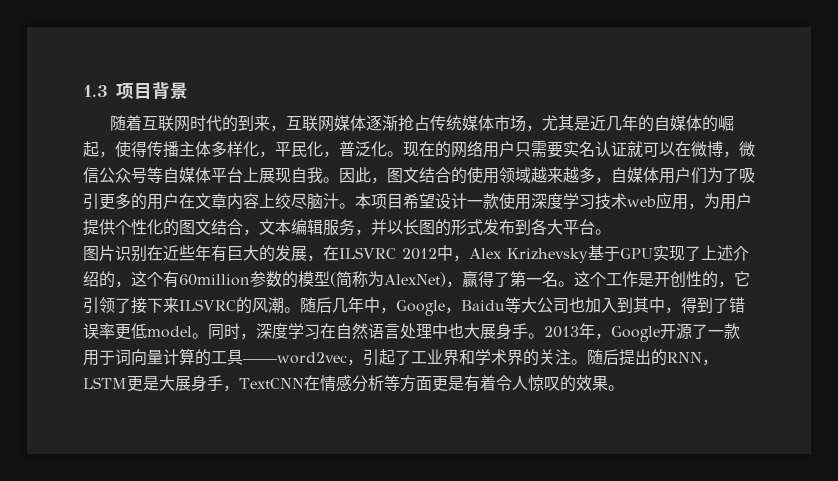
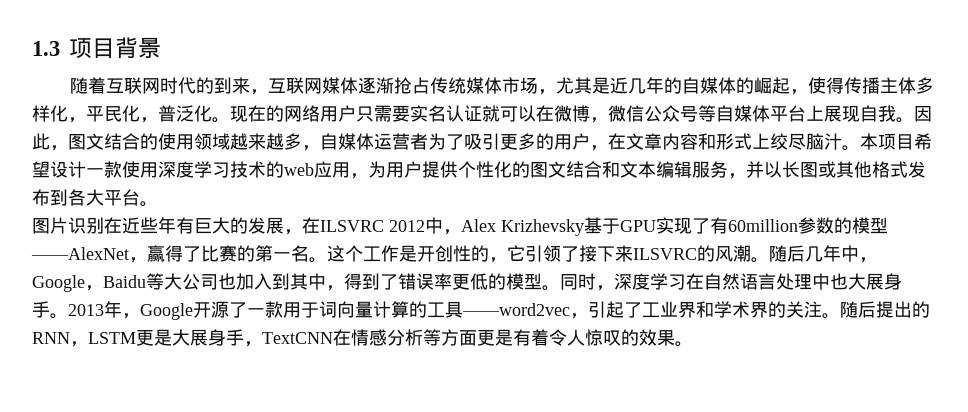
- 因此，图文结合的使用领域越来越多，自媒体用户们为了吸引更多的用户在文章内容上绞尽脑汁。
+ 因此，图文结合的使用领域越来越多，自媒体运营者为了吸引更多的用户，在文章内容和形式上绞尽脑汁。
- 本项目希望设计一款使用深度学习技术web应用，为用户提供个性化的图文结合，文本编辑服务，并以长图的形式发布到各大平台。
+ 本项目希望设计一款使用深度学习技术的web应用，为用户提供个性化的图文结合和文本编辑服务，并以长图或其他格式发布到各大平台。
- 图片识别在近些年有巨大的发展，在ILSVRC 2012中，Alex Krizhevsky基于GPU实现了上述介绍的，这个有60million参数的模型(简称为AlexNet)，赢得了第一名。
+ 图片识别在近些年有巨大的发展，在ILSVRC 2012中，Alex Krizhevsky基于GPU实现了有60million参数的模型——AlexNet，赢得了比赛的第一名。
- 随后几年中，Google，Baidu等大公司也加入到其中，得到了错误率更低model。
+ 随后几年中，Google，Baidu等大公司也加入到其中，得到了错误率更低的模型。

